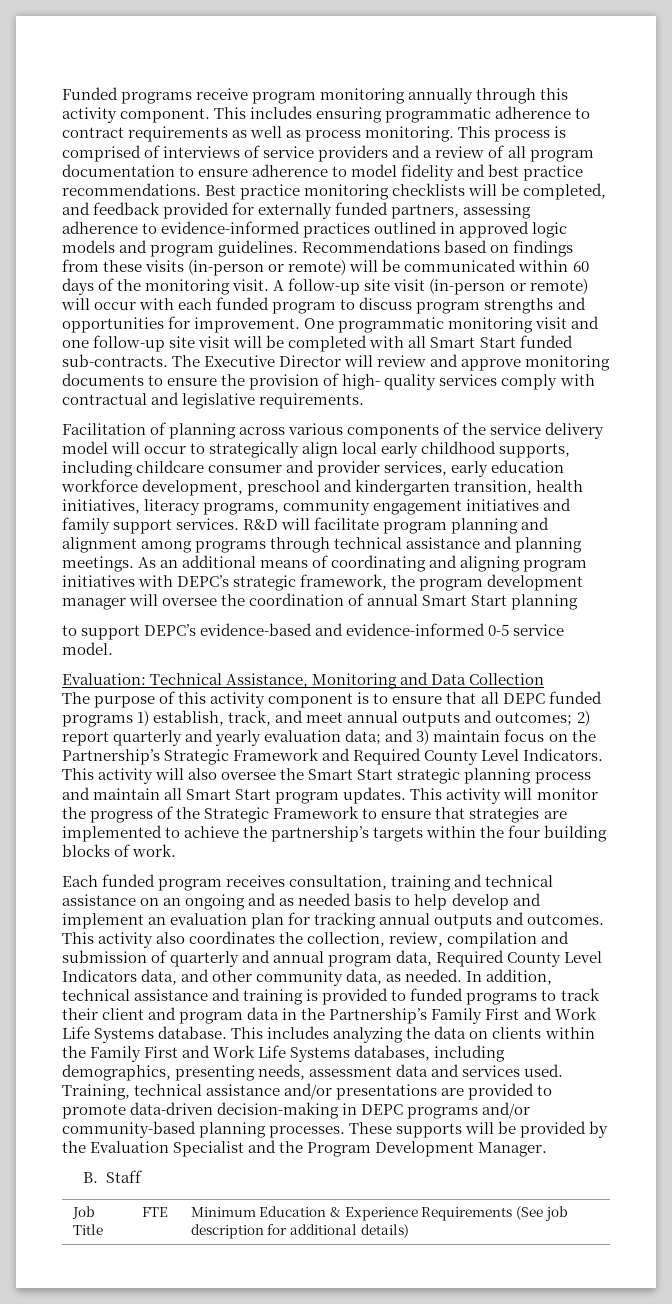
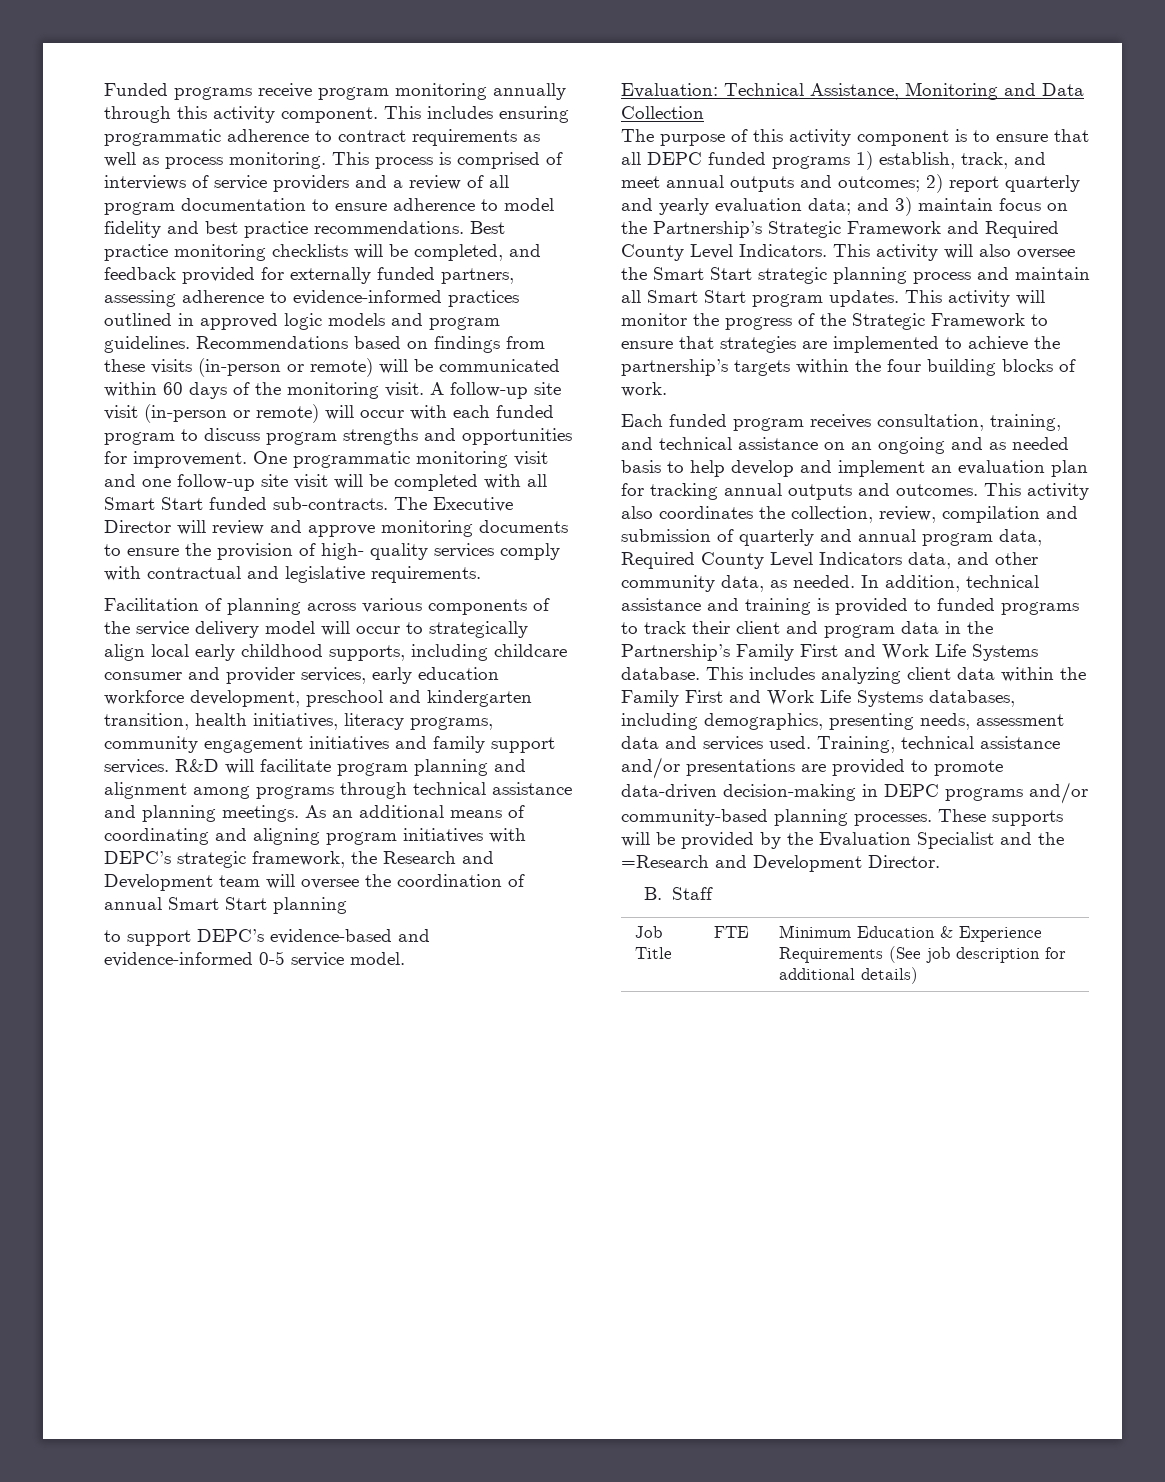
- As an additional means of coordinating and aligning program initiatives with DEPC’s strategic framework, the program development manager will oversee the coordination of annual Smart Start planning
+ As an additional means of coordinating and aligning program initiatives with DEPC’s strategic framework, the Research and Development team will oversee the coordination of annual Smart Start planning
- Each funded program receives consultation, training and technical assistance on an ongoing and as needed basis to help develop and implement an evaluation plan for tracking annual outputs and outcomes.
+ Each funded program receives consultation, training, and technical assistance on an ongoing and as needed basis to help develop and implement an evaluation plan for tracking annual outputs and outcomes.
- This includes analyzing the data on clients within the Family First and Work Life Systems databases, including demographics, presenting needs, assessment data and services used.
+ This includes analyzing client data within the Family First and Work Life Systems databases, including demographics, presenting needs, assessment data and services used.
- These supports will be provided by the Evaluation Specialist and the Program Development Manager.
+ These supports will be provided by the Evaluation Specialist and the =Research and Development Director.

